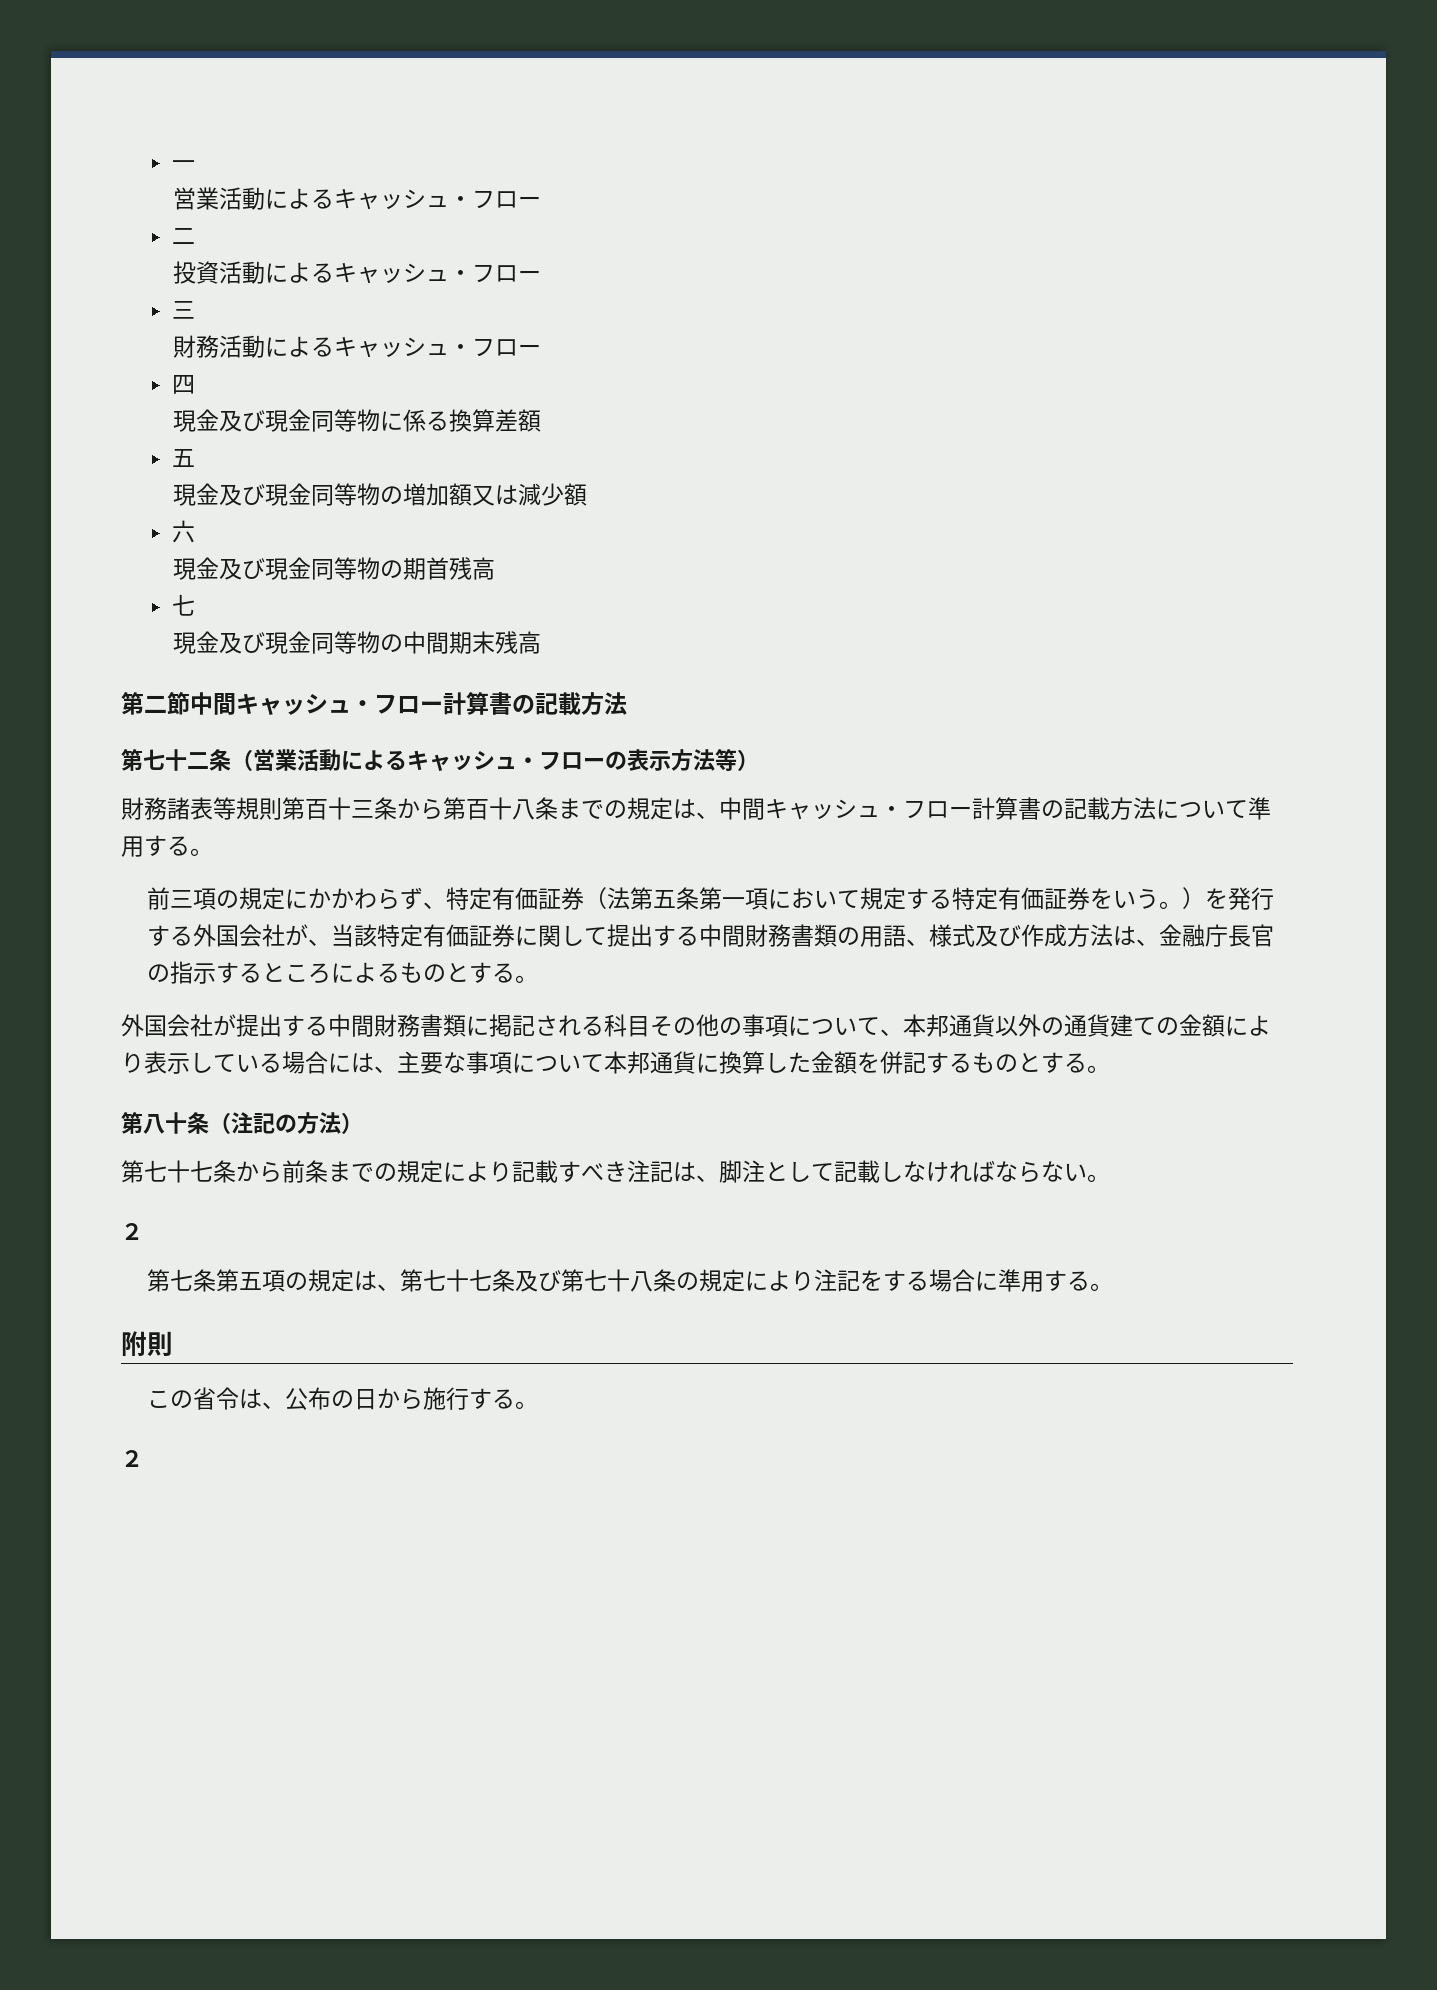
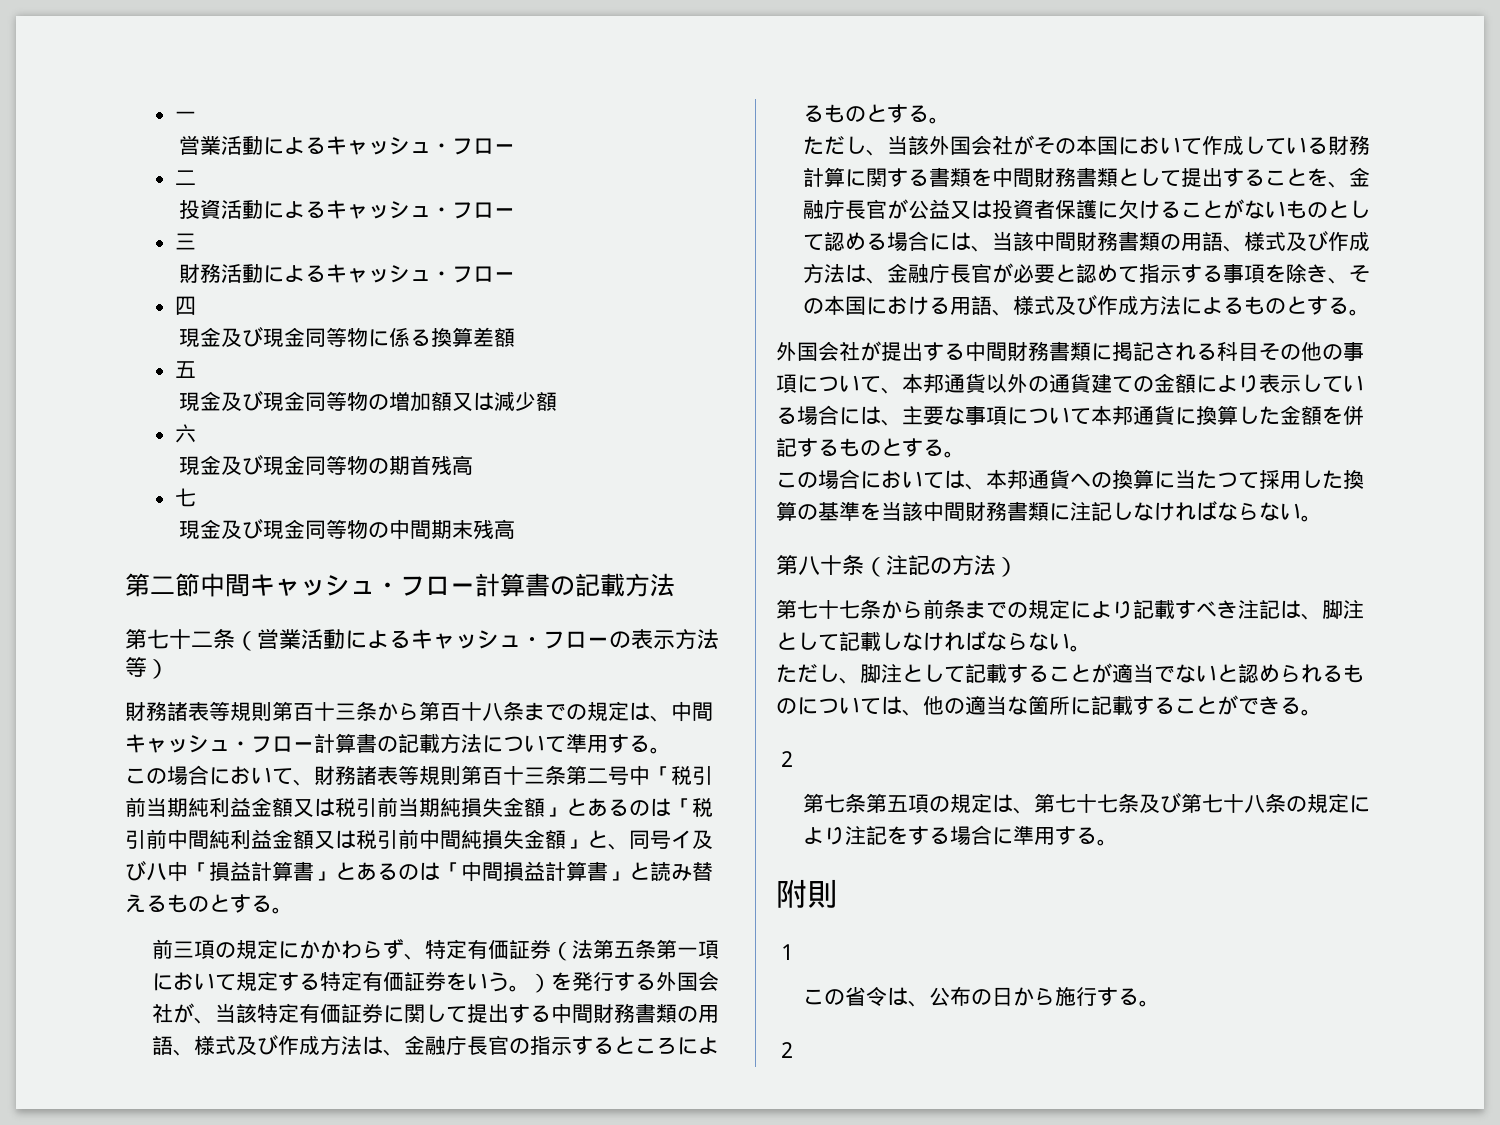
+ この場合において、財務諸表等規則第百十三条第二号中「税引前当期純利益金額又は税引前当期純損失金額」とあるのは「税引前中間純利益金額又は税引前中間純損失金額」と、同号イ及びハ中「損益計算書」とあるのは「中間損益計算書」と読み替えるものとする。
+ ただし、当該外国会社がその本国において作成している財務計算に関する書類を中間財務書類として提出することを、金融庁長官が公益又は投資者保護に欠けることがないものとして認める場合には、当該中間財務書類の用語、様式及び作成方法は、金融庁長官が必要と認めて指示する事項を除き、その本国における用語、様式及び作成方法によるものとする。
+ この場合においては、本邦通貨への換算に当たつて採用した換算の基準を当該中間財務書類に注記しなければならない。
+ ただし、脚注として記載することが適当でないと認められるものについては、他の適当な箇所に記載することができる。
+ １

